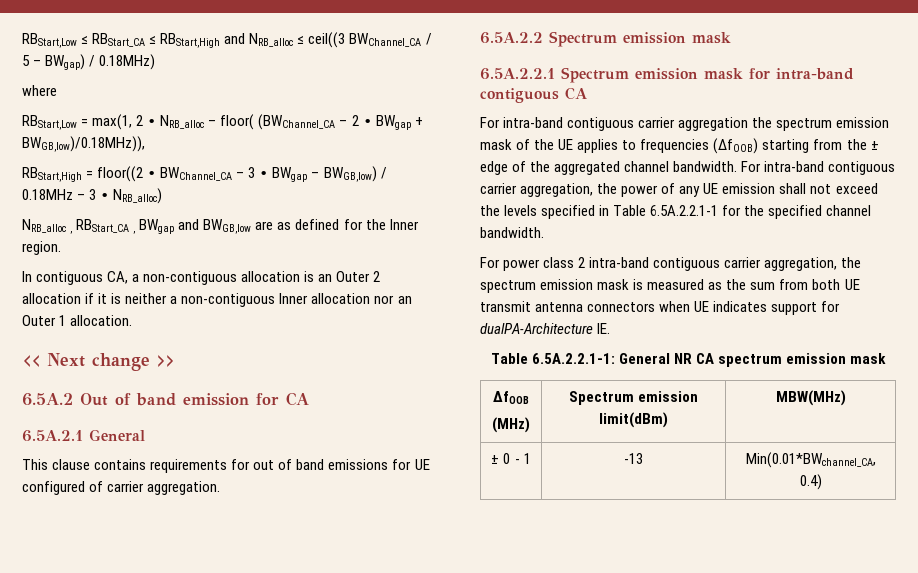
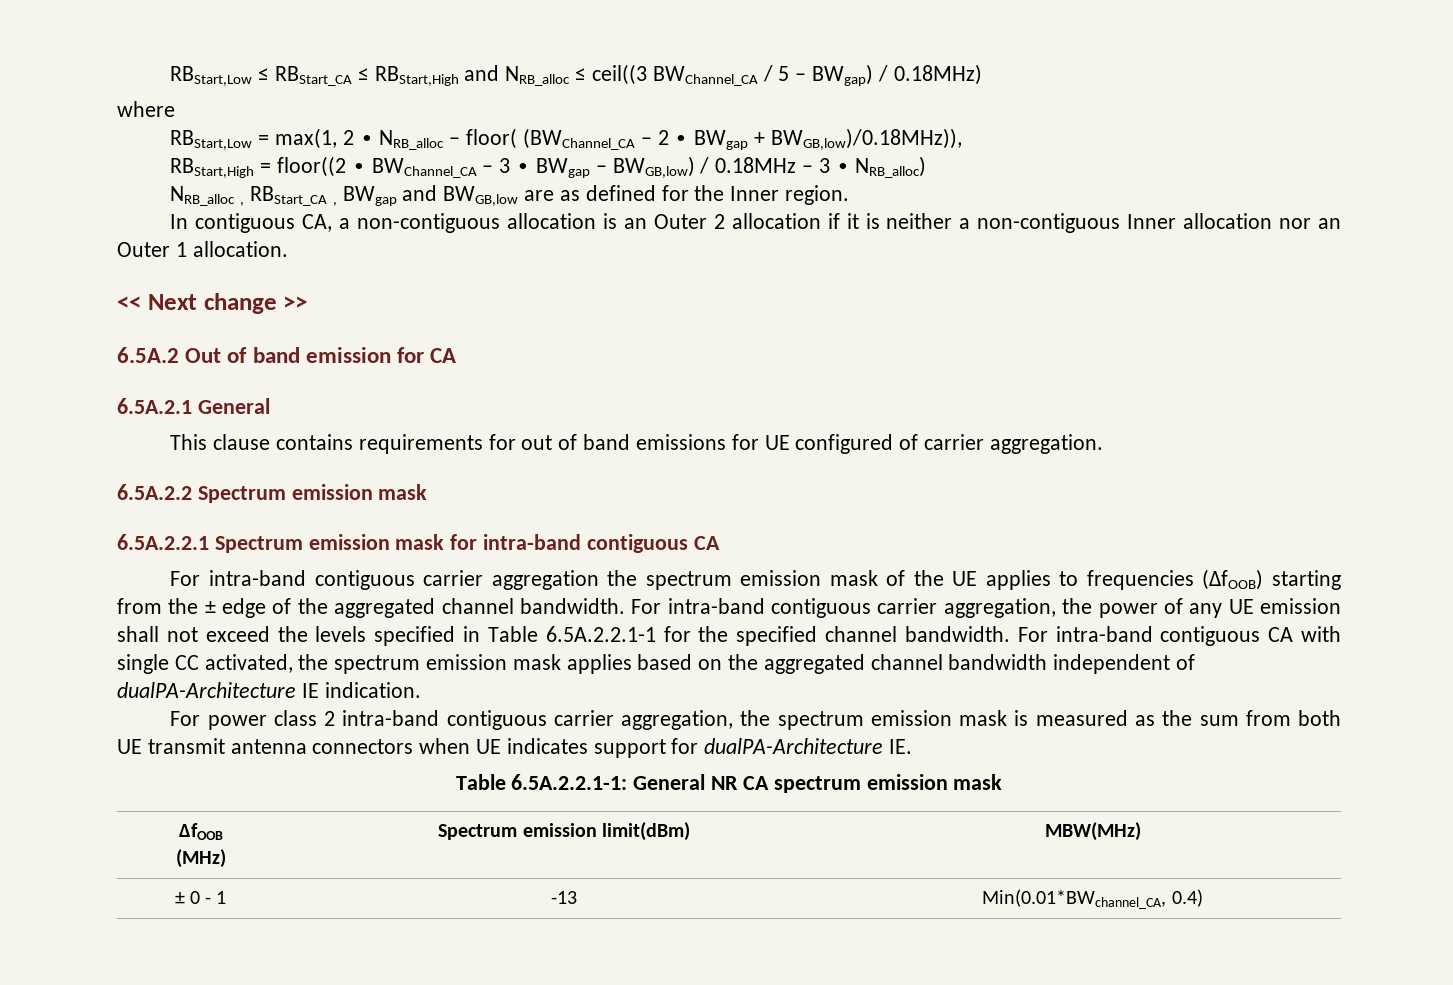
+ For intra-band contiguous CA with single CC activated, the spectrum emission mask applies based on the aggregated channel bandwidth independent of dualPA-Architecture IE indication.

